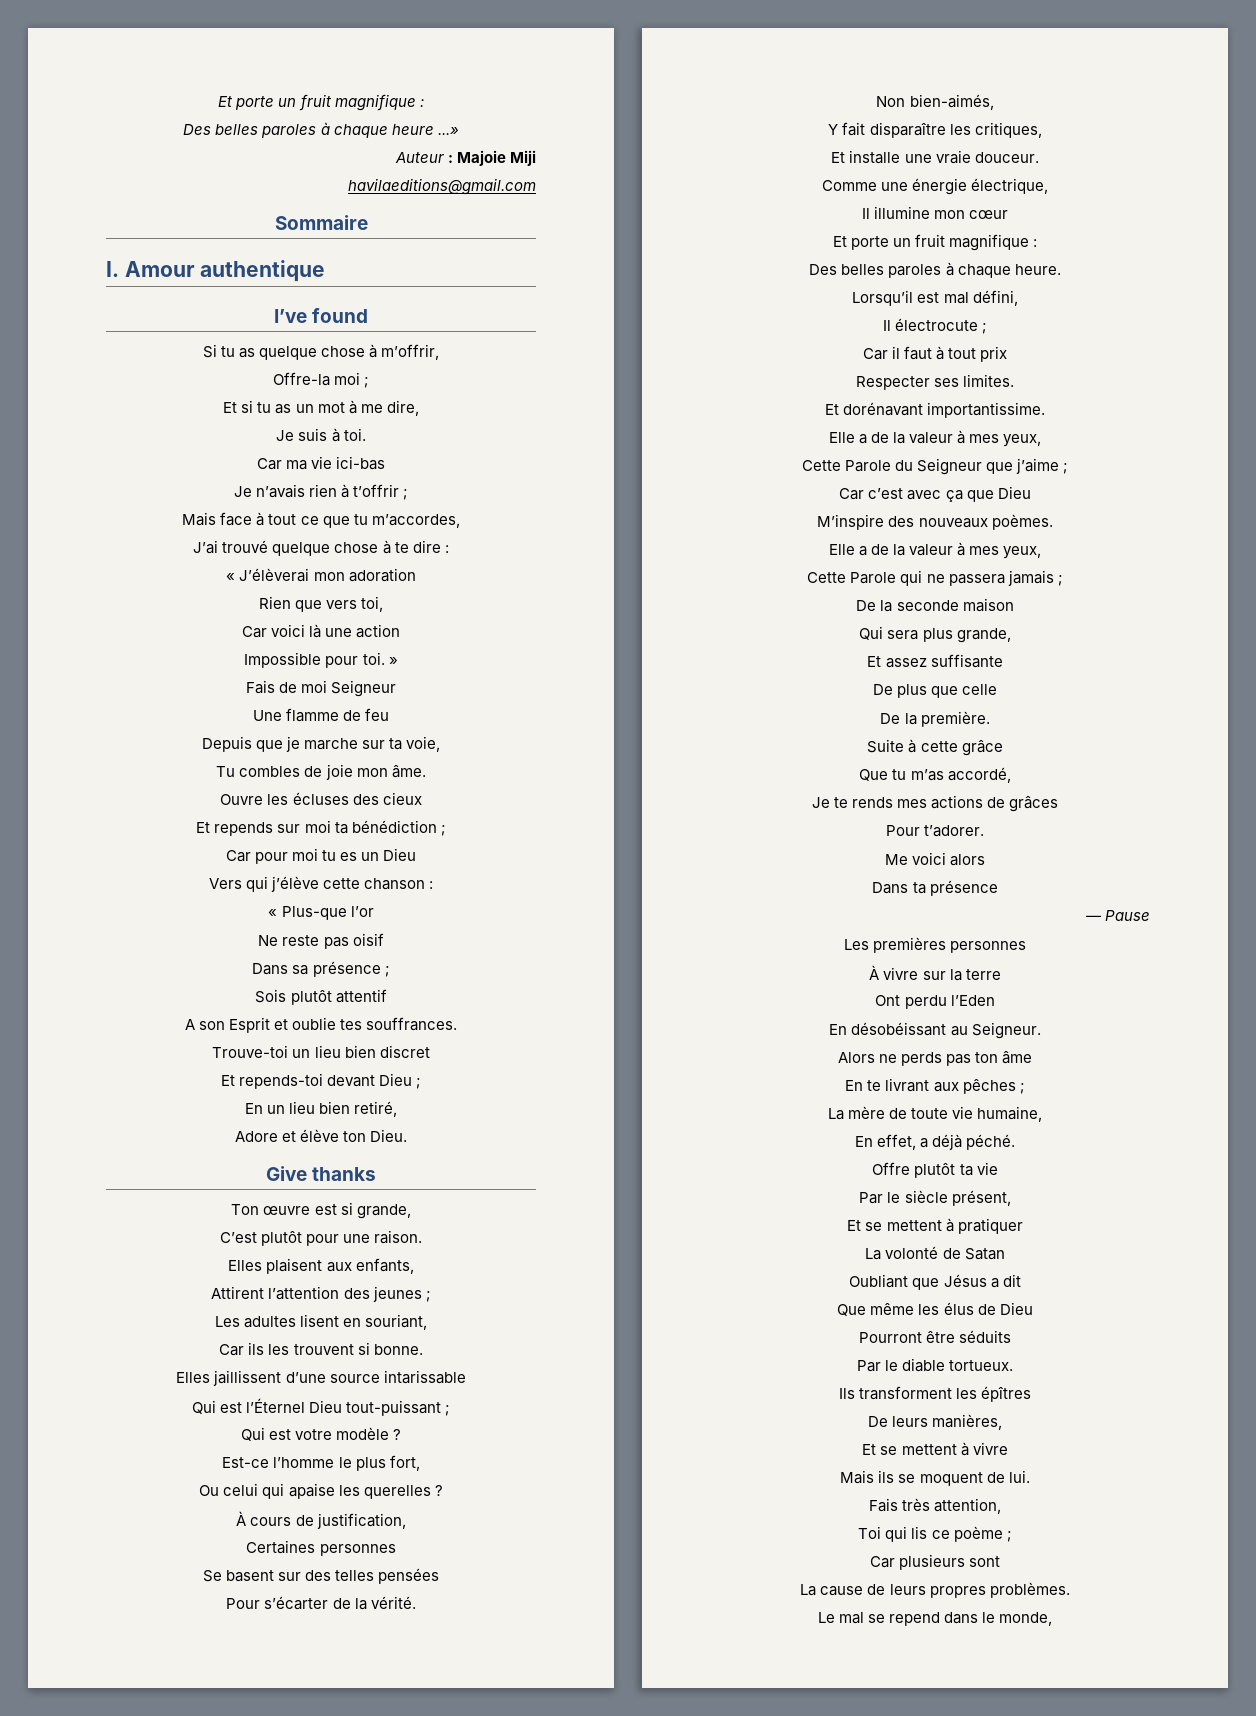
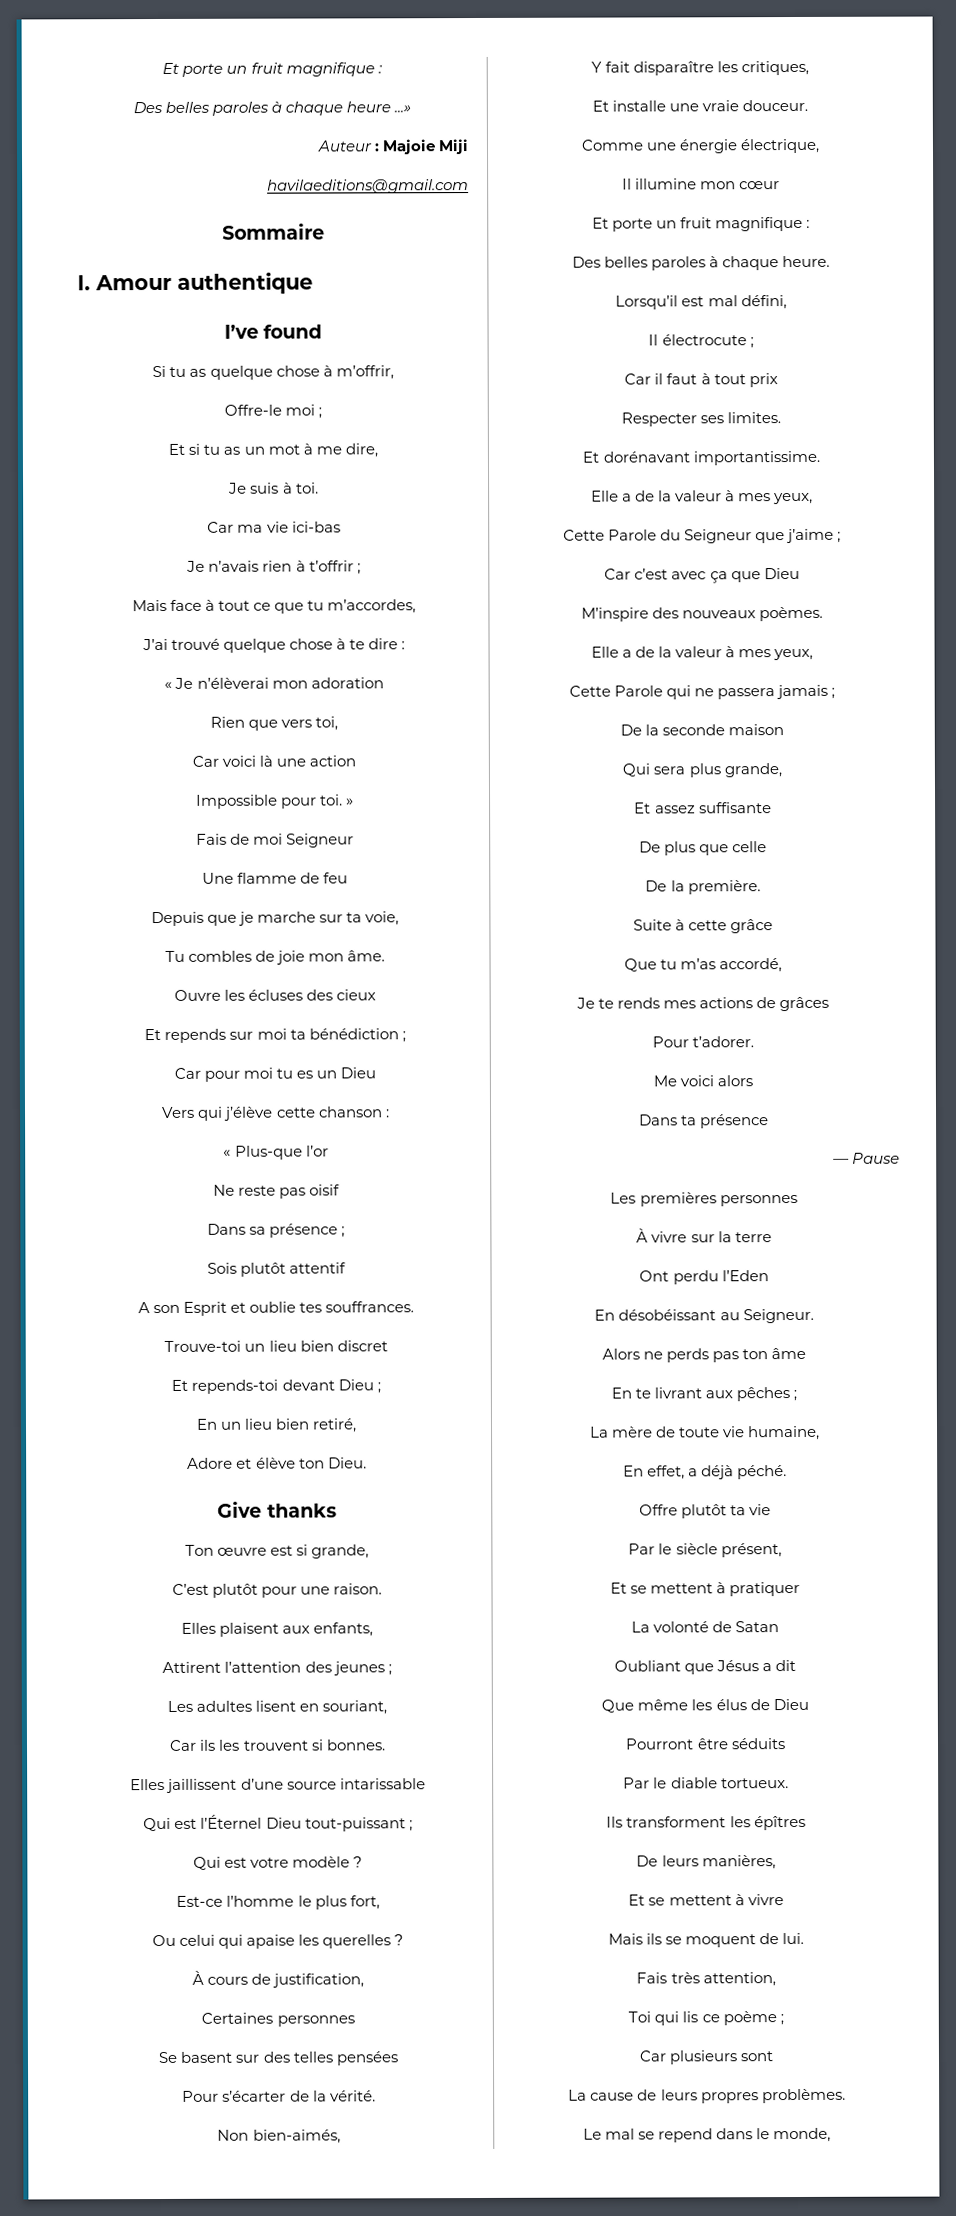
- Offre-la moi ;
+ Offre-le moi ;
- « J’élèverai mon adoration
+ « Je n’élèverai mon adoration
- Car ils les trouvent si bonne.
+ Car ils les trouvent si bonnes.

